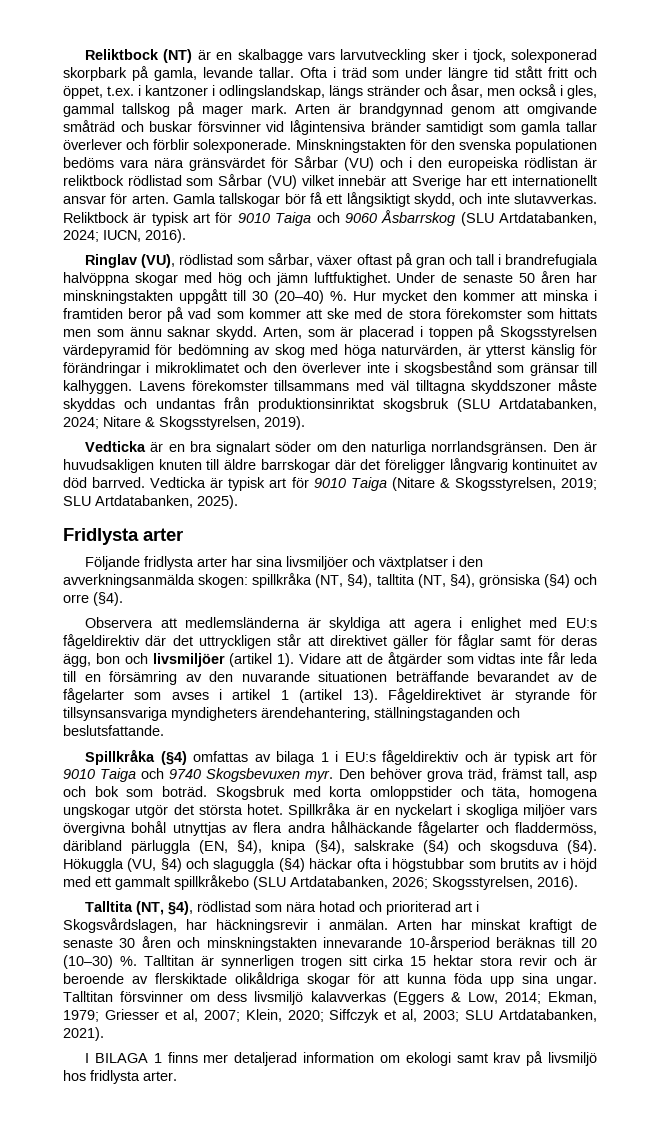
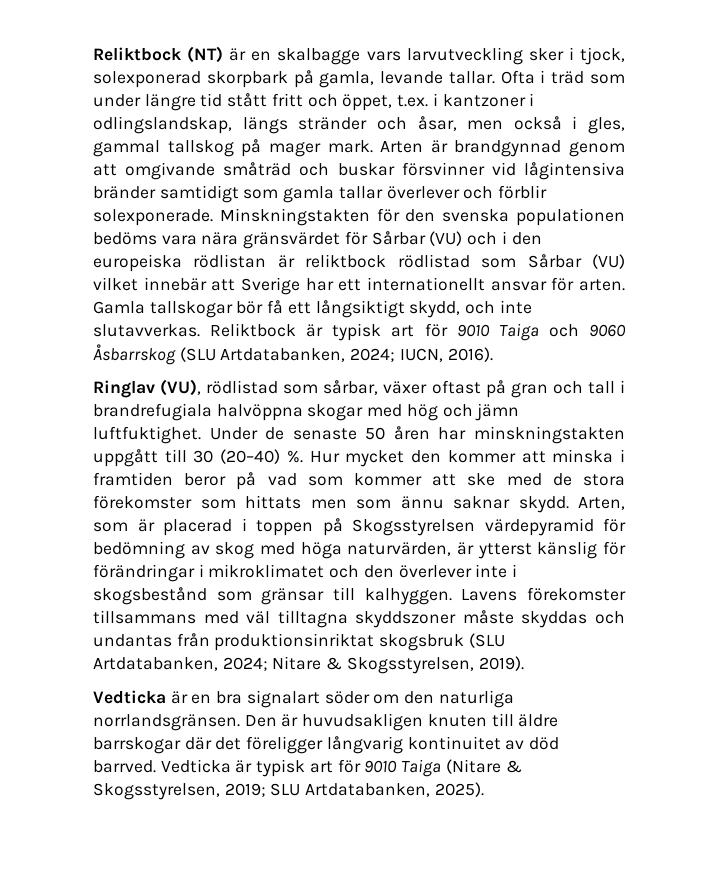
- Fridlysta arter
- Följande fridlysta arter har sina livsmiljöer och växtplatser i den avverkningsanmälda skogen: spillkråka (NT, §4), talltita (NT, §4), grönsiska (§4) och orre (§4).
- Observera att medlemsländerna är skyldiga att agera i enlighet med EU:s fågeldirektiv där det uttryckligen står att direktivet gäller för fåglar samt för deras ägg, bon och livsmiljöer (artikel 1). Vidare att de åtgärder som vidtas inte får leda till en försämring av den nuvarande situationen beträffande bevarandet av de fågelarter som avses i artikel 1 (artikel 13). Fågeldirektivet är styrande för tillsynsansvariga myndigheters ärendehantering, ställningstaganden och beslutsfattande.
- Spillkråka (§4) omfattas av bilaga 1 i EU:s fågeldirektiv och är typisk art för 9010 Taiga och 9740 Skogsbevuxen myr. Den behöver grova träd, främst tall, asp och bok som boträd. Skogsbruk med korta omloppstider och täta, homogena ungskogar utgör det största hotet. Spillkråka är en nyckelart i skogliga miljöer vars övergivna bohål utnyttjas av flera andra hålhäckande fågelarter och fladdermöss, däribland pärluggla (EN, §4), knipa (§4), salskrake (§4) och skogsduva (§4). Hökuggla (VU, §4) och slaguggla (§4) häckar ofta i högstubbar som brutits av i höjd med ett gammalt spillkråkebo (SLU Artdatabanken, 2026; Skogsstyrelsen, 2016).
- Talltita (NT, §4), rödlistad som nära hotad och prioriterad art i Skogsvårdslagen, har häckningsrevir i anmälan. Arten har minskat kraftigt de senaste 30 åren och minskningstakten innevarande 10-årsperiod beräknas till 20 (10–30) %. Talltitan är synnerligen trogen sitt cirka 15 hektar stora revir och är beroende av flerskiktade olikåldriga skogar för att kunna föda upp sina ungar. Talltitan försvinner om dess livsmiljö kalavverkas (Eggers & Low, 2014; Ekman, 1979; Griesser et al, 2007; Klein, 2020; Siffczyk et al, 2003; SLU Artdatabanken, 2021).
- I BILAGA 1 finns mer detaljerad information om ekologi samt krav på livsmiljö hos fridlysta arter.

